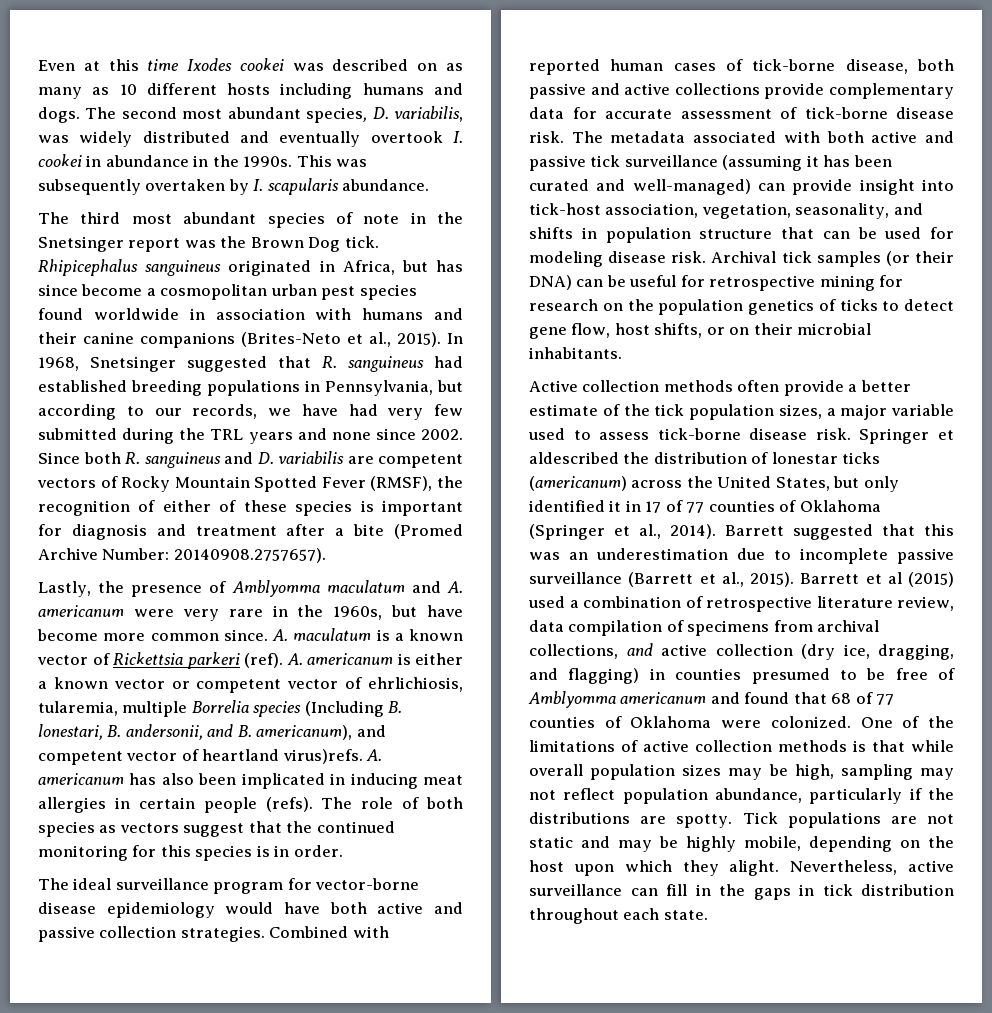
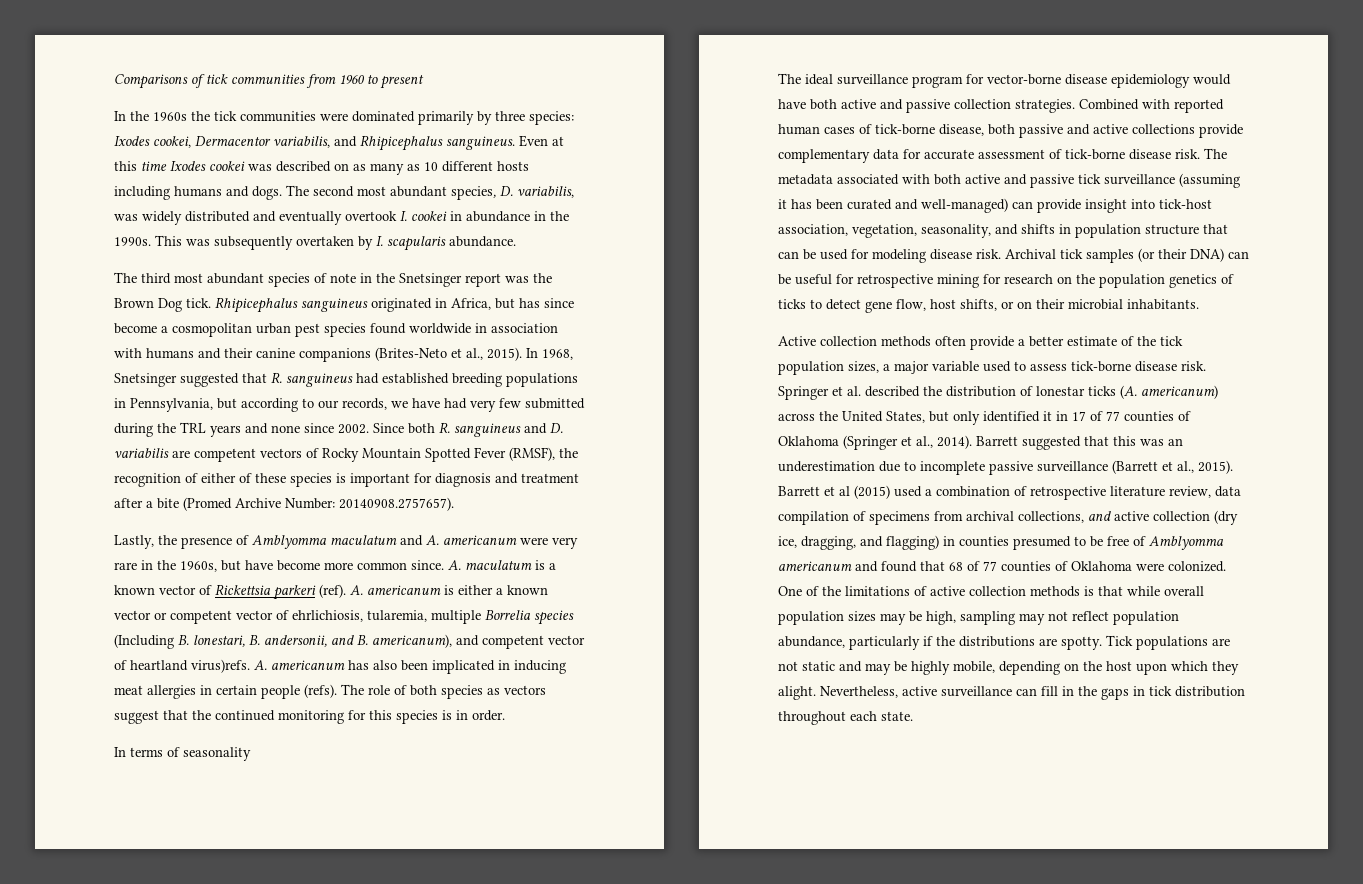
+ Comparisons of tick communities from 1960 to present
+ In the 1960s the tick communities were dominated primarily by three species: Ixodes cookei, Dermacentor variabilis, and Rhipicephalus sanguineus.
+ In terms of seasonality
- Springer et aldescribed the distribution of lonestar ticks (americanum) across the United States, but only identified it in 17 of 77 counties of Oklahoma (Springer et al., 2014).
+ Springer et al. described the distribution of lonestar ticks (A. americanum) across the United States, but only identified it in 17 of 77 counties of Oklahoma (Springer et al., 2014).

